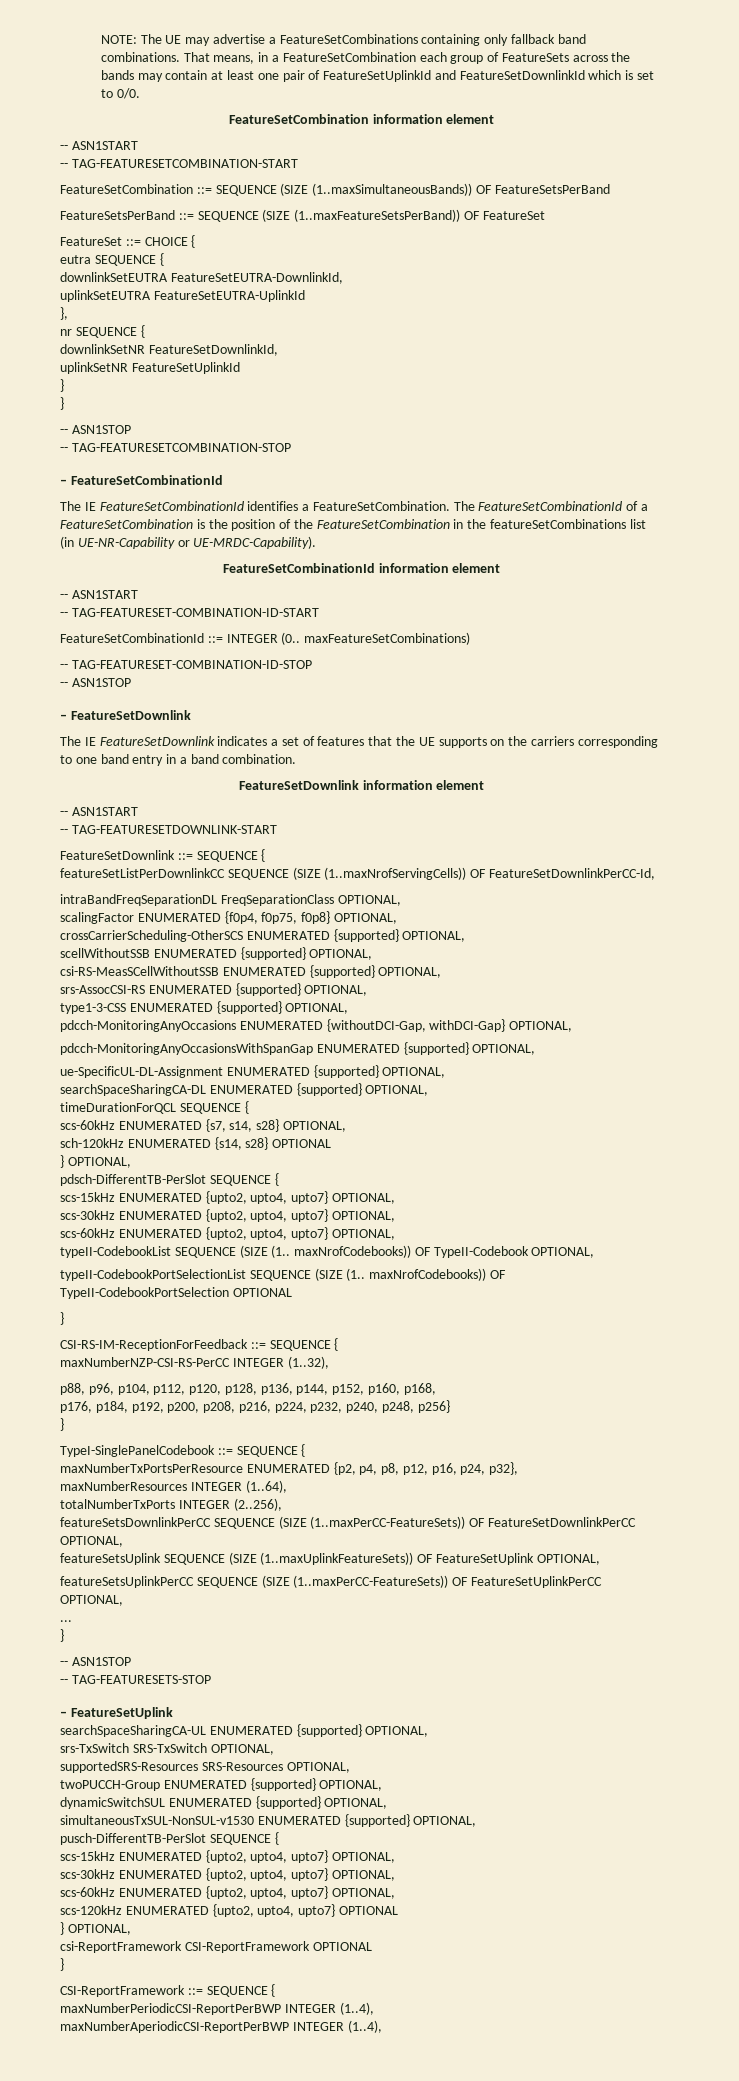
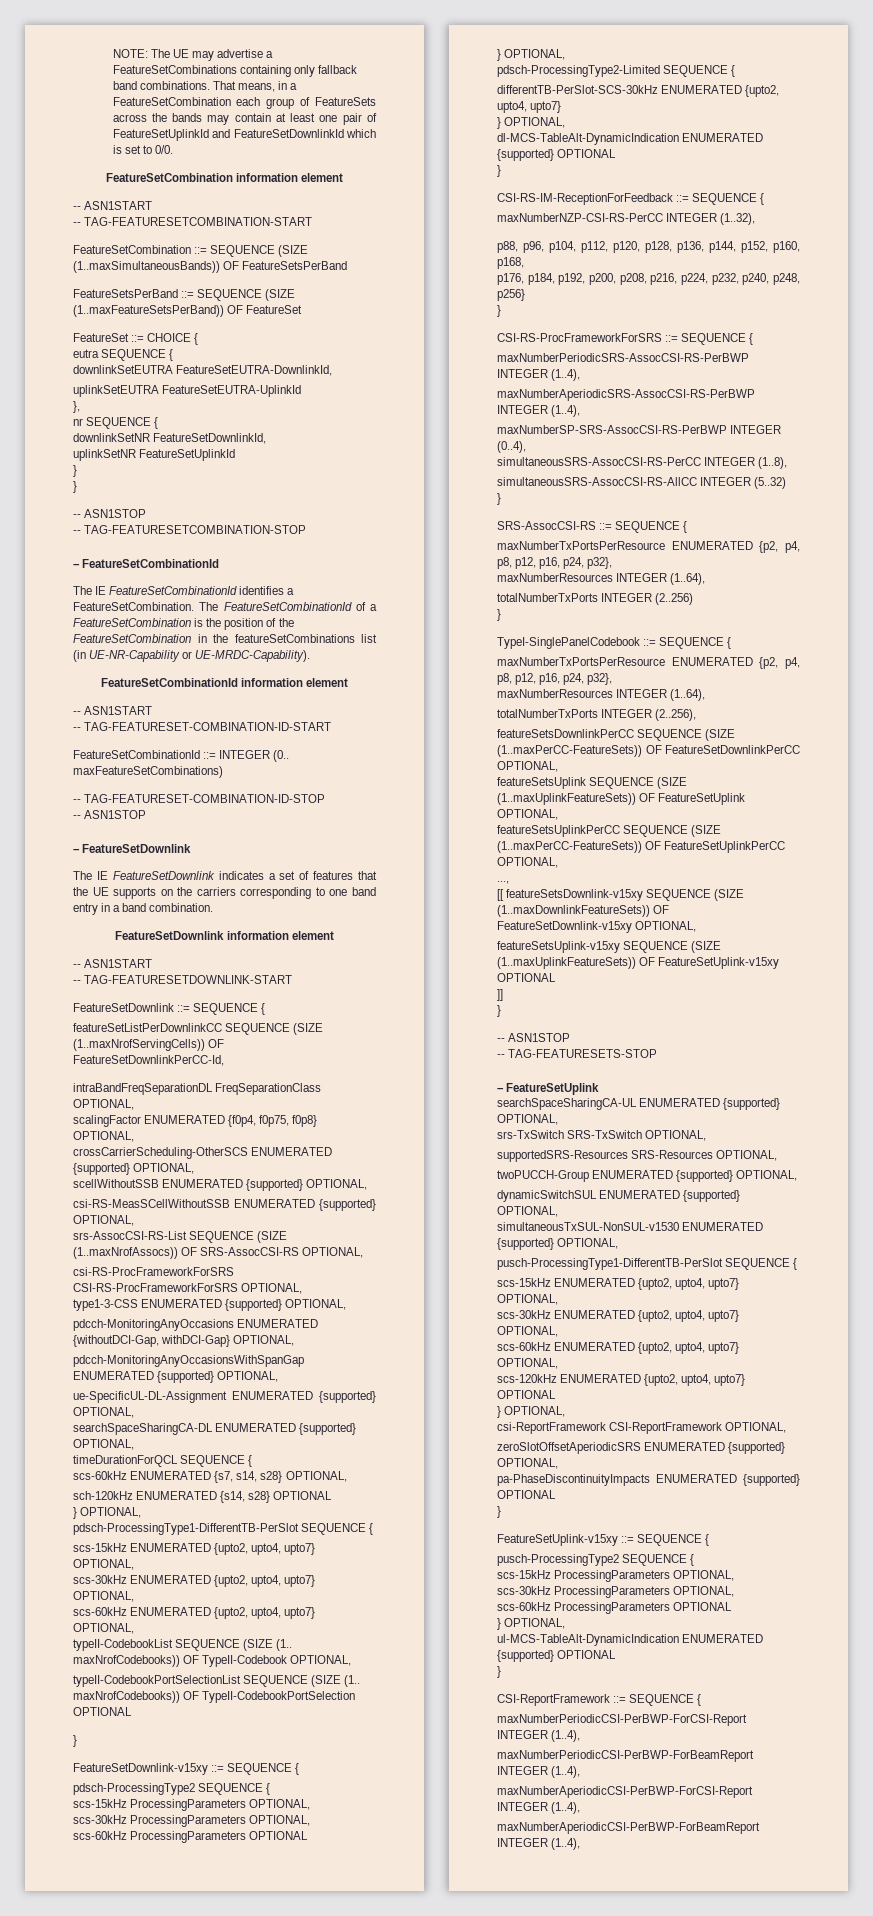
- srs-AssocCSI-RS ENUMERATED {supported} OPTIONAL,
+ srs-AssocCSI-RS-List SEQUENCE (SIZE (1..maxNrofAssocs)) OF SRS-AssocCSI-RS OPTIONAL,
+ csi-RS-ProcFrameworkForSRS CSI-RS-ProcFrameworkForSRS OPTIONAL,
- pdsch-DifferentTB-PerSlot SEQUENCE {
+ pdsch-ProcessingType1-DifferentTB-PerSlot SEQUENCE {
+ FeatureSetDownlink-v15xy ::= SEQUENCE {
+ pdsch-ProcessingType2 SEQUENCE {
+ scs-15kHz ProcessingParameters OPTIONAL,
+ scs-30kHz ProcessingParameters OPTIONAL,
+ scs-60kHz ProcessingParameters OPTIONAL
+ } OPTIONAL,
+ pdsch-ProcessingType2-Limited SEQUENCE {
+ differentTB-PerSlot-SCS-30kHz ENUMERATED {upto2, upto4, upto7}
+ } OPTIONAL,
+ dl-MCS-TableAlt-DynamicIndication ENUMERATED {supported} OPTIONAL
+ }
+ CSI-RS-ProcFrameworkForSRS ::= SEQUENCE {
+ maxNumberPeriodicSRS-AssocCSI-RS-PerBWP INTEGER (1..4),
+ maxNumberAperiodicSRS-AssocCSI-RS-PerBWP INTEGER (1..4),
+ maxNumberSP-SRS-AssocCSI-RS-PerBWP INTEGER (0..4),
+ simultaneousSRS-AssocCSI-RS-PerCC INTEGER (1..8),
+ simultaneousSRS-AssocCSI-RS-AllCC INTEGER (5..32)
+ }
+ SRS-AssocCSI-RS ::= SEQUENCE {
+ maxNumberTxPortsPerResource ENUMERATED {p2, p4, p8, p12, p16, p24, p32},
+ maxNumberResources INTEGER (1..64),
+ totalNumberTxPorts INTEGER (2..256)
+ }
- ...
+ ...,
+ [[ featureSetsDownlink-v15xy SEQUENCE (SIZE (1..maxDownlinkFeatureSets)) OF FeatureSetDownlink-v15xy OPTIONAL,
+ featureSetsUplink-v15xy SEQUENCE (SIZE (1..maxUplinkFeatureSets)) OF FeatureSetUplink-v15xy OPTIONAL
+ ]]
- pusch-DifferentTB-PerSlot SEQUENCE {
+ pusch-ProcessingType1-DifferentTB-PerSlot SEQUENCE {
- csi-ReportFramework CSI-ReportFramework OPTIONAL
+ csi-ReportFramework CSI-ReportFramework OPTIONAL,
+ zeroSlotOffsetAperiodicSRS ENUMERATED {supported} OPTIONAL,
+ pa-PhaseDiscontinuityImpacts ENUMERATED {supported} OPTIONAL
+ }
+ FeatureSetUplink-v15xy ::= SEQUENCE {
+ pusch-ProcessingType2 SEQUENCE {
+ scs-15kHz ProcessingParameters OPTIONAL,
+ scs-30kHz ProcessingParameters OPTIONAL,
+ scs-60kHz ProcessingParameters OPTIONAL
+ } OPTIONAL,
+ ul-MCS-TableAlt-DynamicIndication ENUMERATED {supported} OPTIONAL
- maxNumberPeriodicCSI-ReportPerBWP INTEGER (1..4),
- maxNumberAperiodicCSI-ReportPerBWP INTEGER (1..4),
+ maxNumberPeriodicCSI-PerBWP-ForCSI-Report INTEGER (1..4),
+ maxNumberPeriodicCSI-PerBWP-ForBeamReport INTEGER (1..4),
+ maxNumberAperiodicCSI-PerBWP-ForCSI-Report INTEGER (1..4),
+ maxNumberAperiodicCSI-PerBWP-ForBeamReport INTEGER (1..4),

